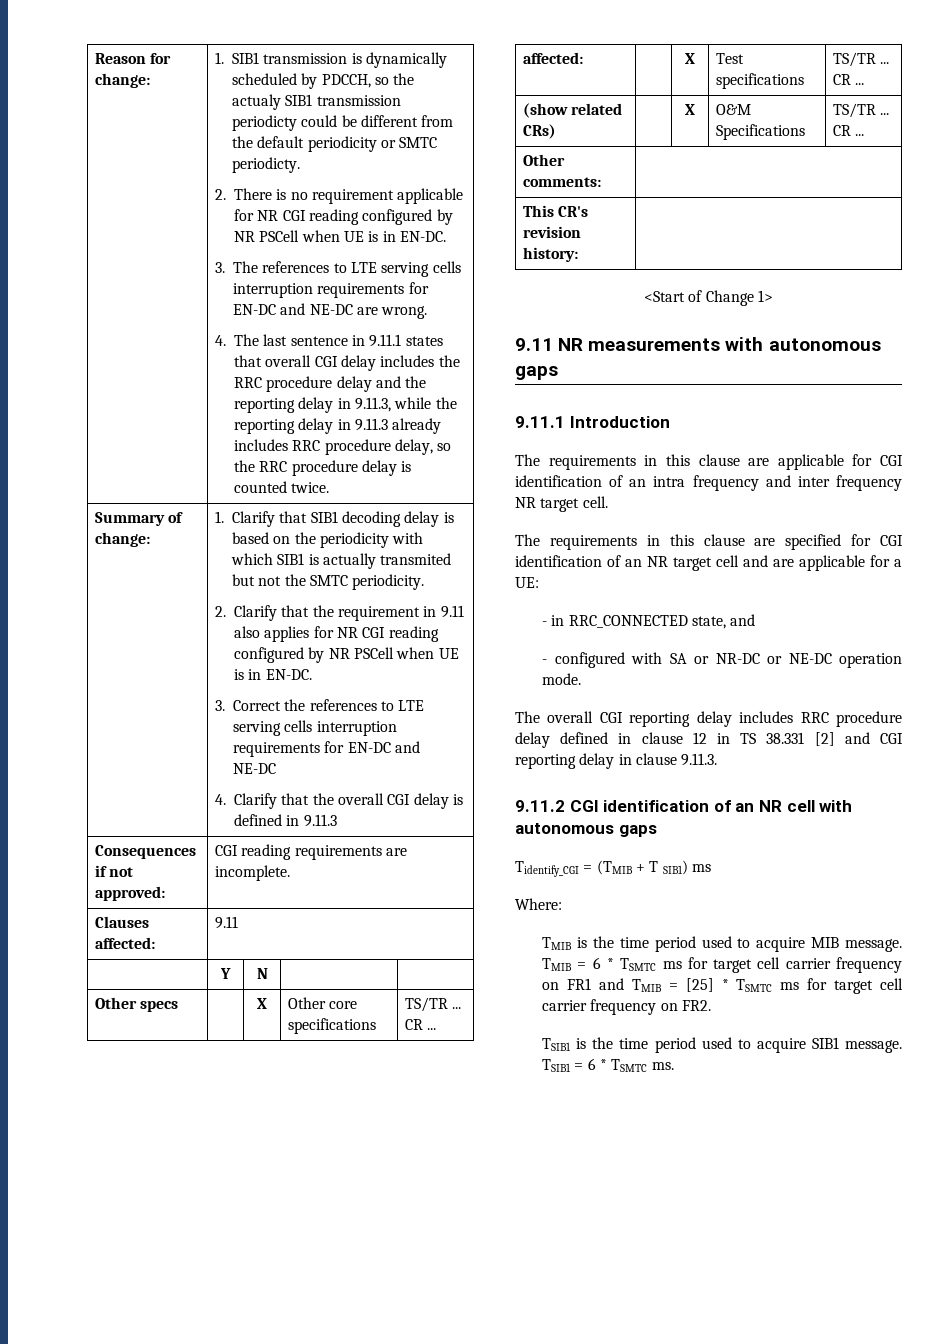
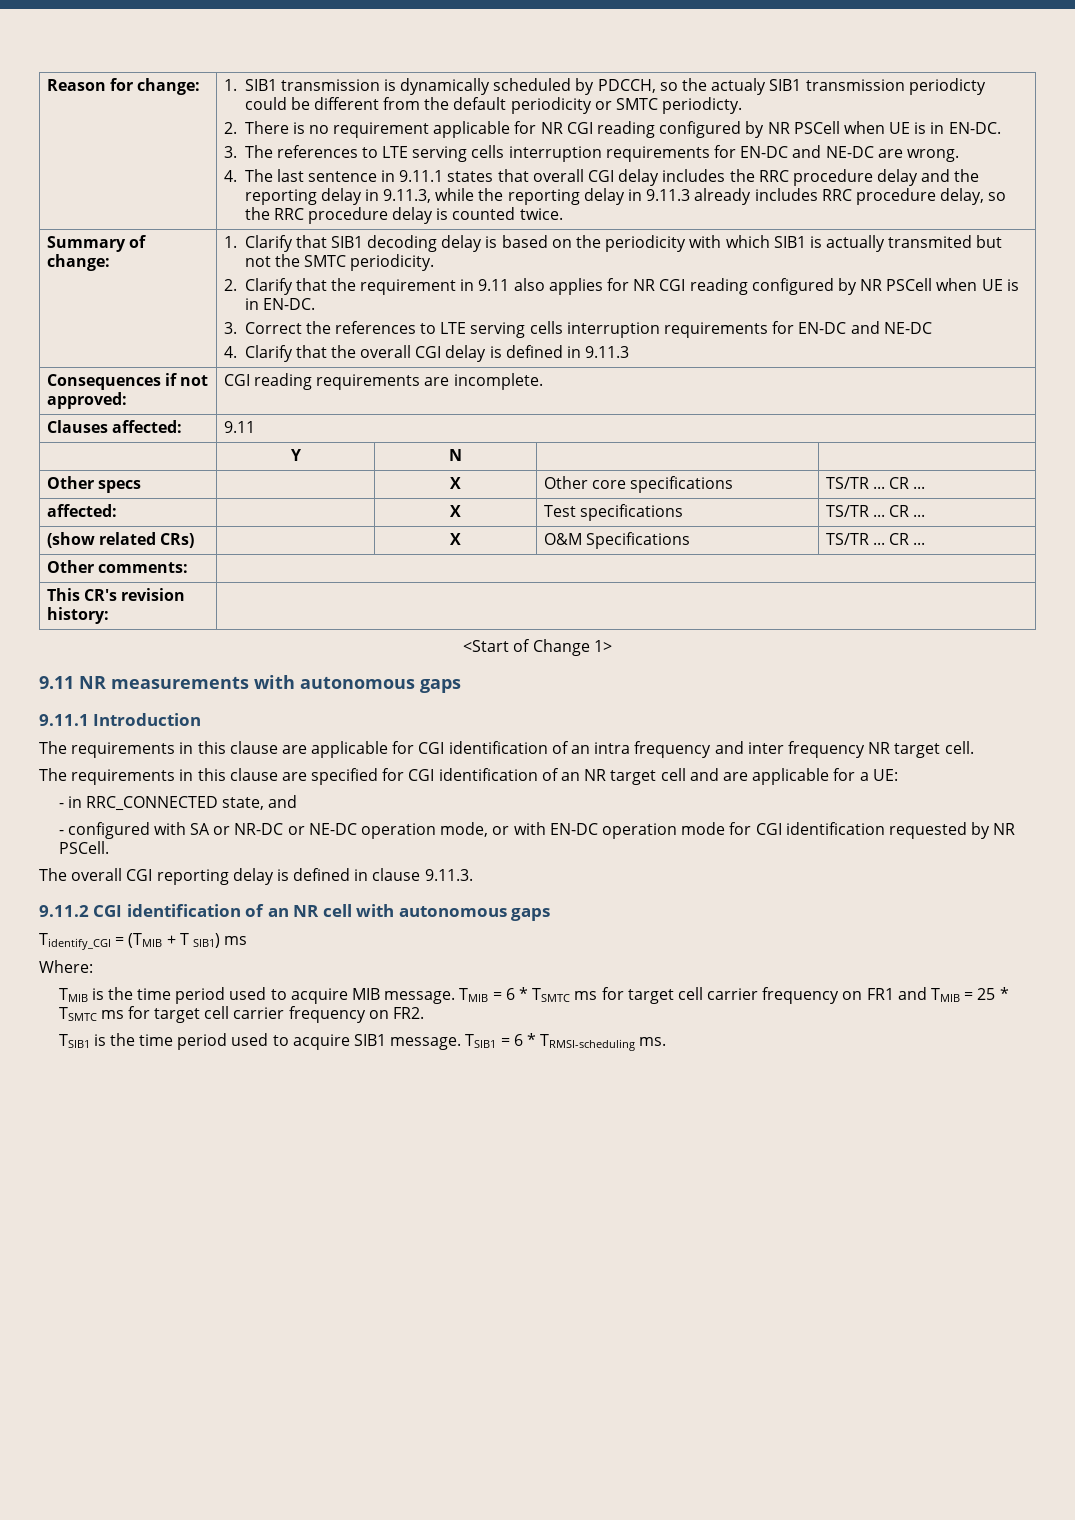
- - configured with SA or NR-DC or NE-DC operation mode.
+ - configured with SA or NR-DC or NE-DC operation mode, or with EN-DC operation mode for CGI identification requested by NR PSCell.
- The overall CGI reporting delay includes RRC procedure delay defined in clause 12 in TS 38.331 [2] and CGI reporting delay in clause 9.11.3.
+ The overall CGI reporting delay is defined in clause 9.11.3.
- TMIB = 6 * TSMTC ms for target cell carrier frequency on FR1 and TMIB = [25] * TSMTC ms for target cell carrier frequency on FR2.
+ TMIB = 6 * TSMTC ms for target cell carrier frequency on FR1 and TMIB = 25 * TSMTC ms for target cell carrier frequency on FR2.
- TSIB1 = 6 * TSMTC ms.
+ TSIB1 = 6 * TRMSI-scheduling ms.

